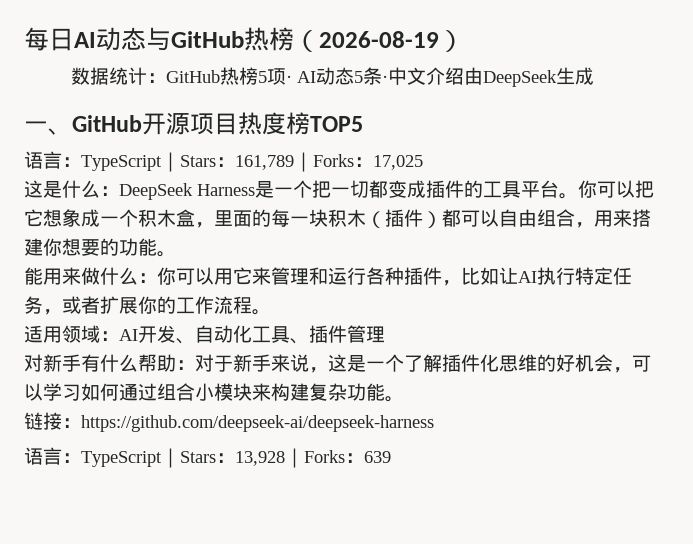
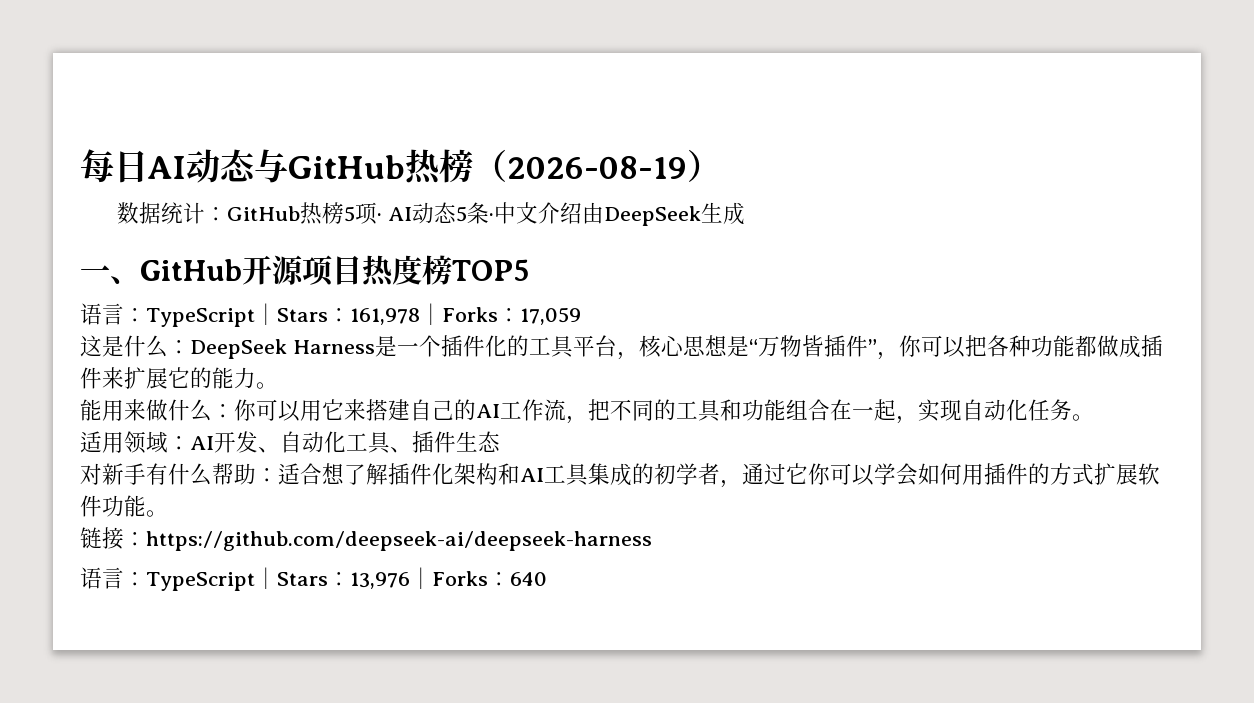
- 语言：TypeScript｜Stars：161,789｜Forks：17,025
+ 语言：TypeScript｜Stars：161,978｜Forks：17,059
- 这是什么：DeepSeek Harness是一个把一切都变成插件的工具平台。你可以把它想象成一个积木盒，里面的每一块积木（插件）都可以自由组合，用来搭建你想要的功能。
+ 这是什么：DeepSeek Harness是一个插件化的工具平台，核心思想是“万物皆插件”，你可以把各种功能都做成插件来扩展它的能力。
- 能用来做什么：你可以用它来管理和运行各种插件，比如让AI执行特定任务，或者扩展你的工作流程。
+ 能用来做什么：你可以用它来搭建自己的AI工作流，把不同的工具和功能组合在一起，实现自动化任务。
- 适用领域：AI开发、自动化工具、插件管理
+ 适用领域：AI开发、自动化工具、插件生态
- 对新手有什么帮助：对于新手来说，这是一个了解插件化思维的好机会，可以学习如何通过组合小模块来构建复杂功能。
+ 对新手有什么帮助：适合想了解插件化架构和AI工具集成的初学者，通过它你可以学会如何用插件的方式扩展软件功能。
- 语言：TypeScript｜Stars：13,928｜Forks：639
+ 语言：TypeScript｜Stars：13,976｜Forks：640

